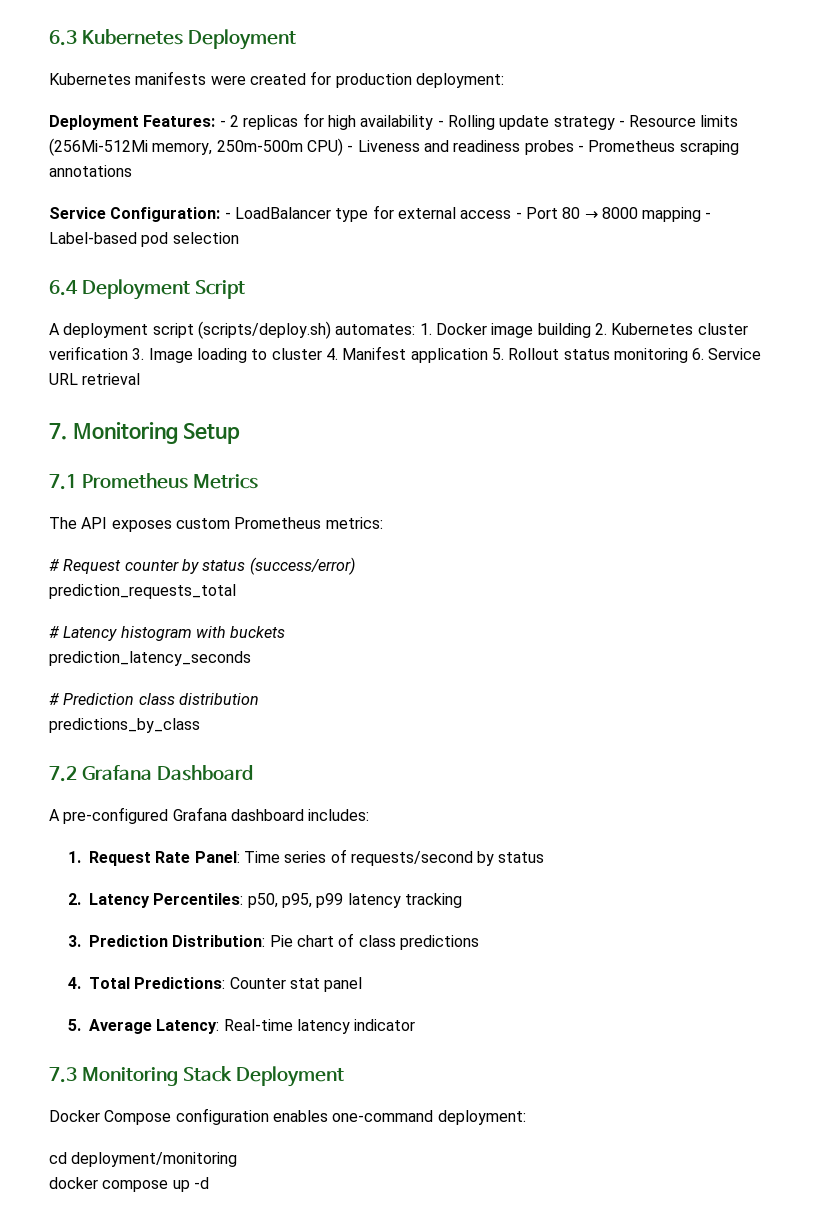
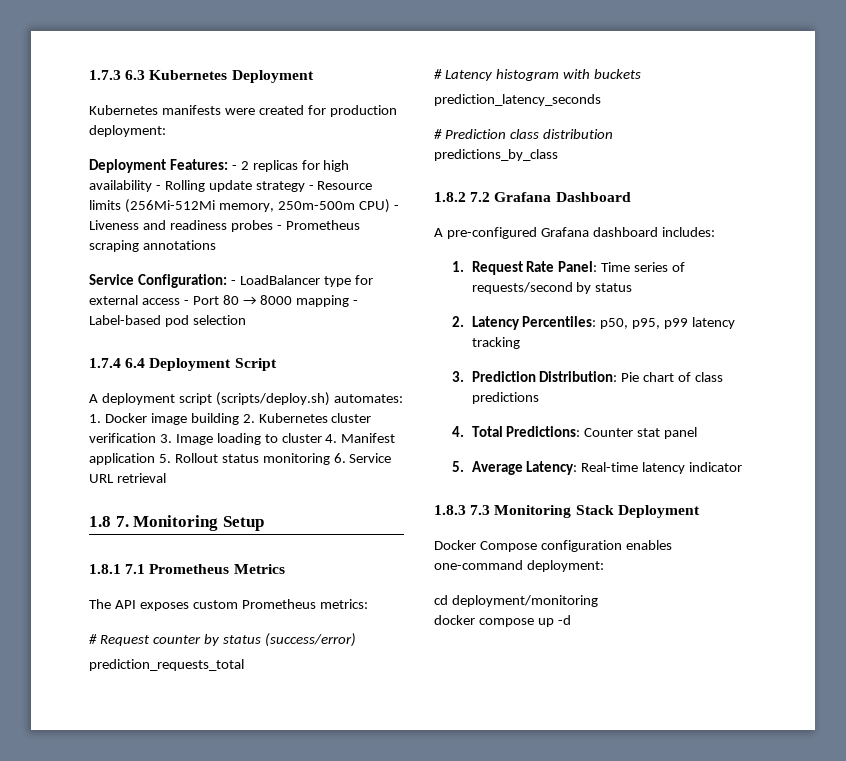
- 6.3 Kubernetes Deployment
+ 1.7.3 6.3 Kubernetes Deployment
- 6.4 Deployment Script
+ 1.7.4 6.4 Deployment Script
- 7. Monitoring Setup
+ 1.8 7. Monitoring Setup
- 7.1 Prometheus Metrics
+ 1.8.1 7.1 Prometheus Metrics
- 7.2 Grafana Dashboard
+ 1.8.2 7.2 Grafana Dashboard
- 7.3 Monitoring Stack Deployment
+ 1.8.3 7.3 Monitoring Stack Deployment

